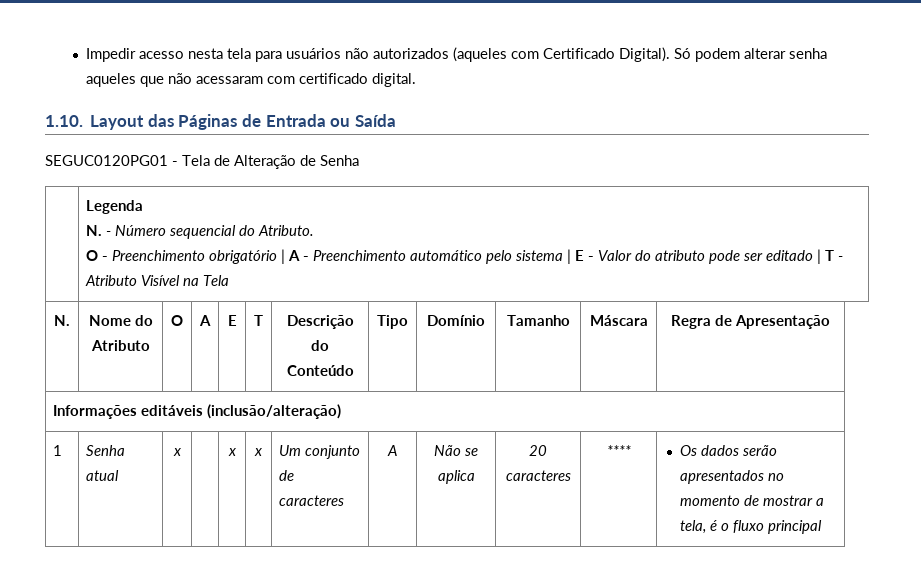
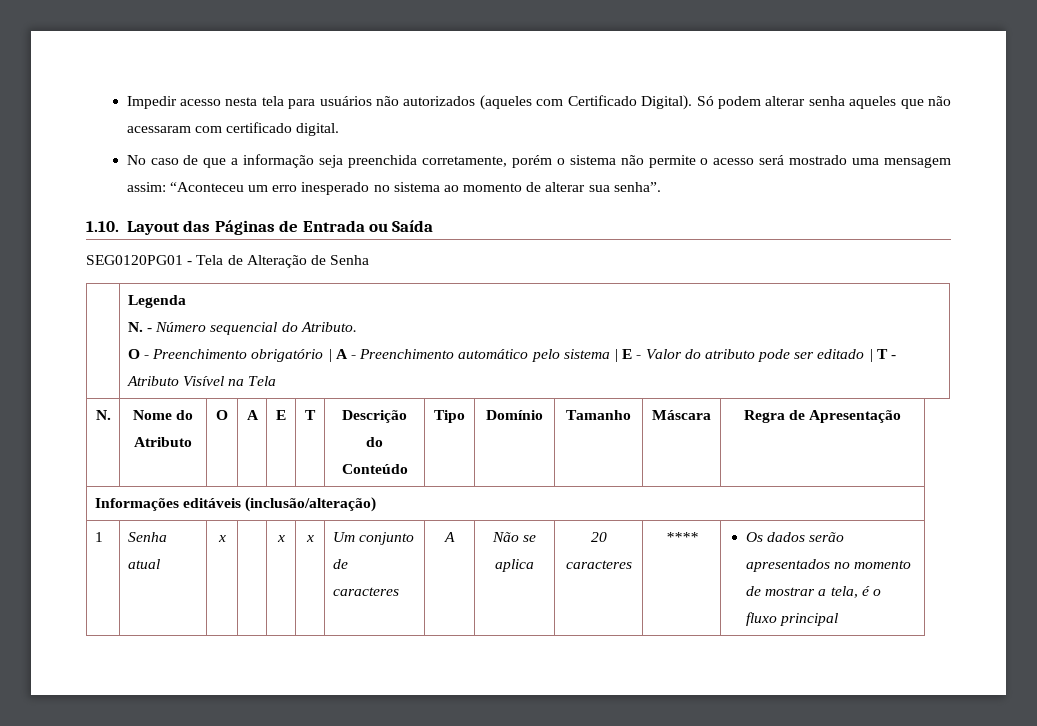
+ No caso de que a informação seja preenchida corretamente, porém o sistema não permite o acesso será mostrado uma mensagem assim: “Aconteceu um erro inesperado no sistema ao momento de alterar sua senha”.
- SEGUC0120PG01 - Tela de Alteração de Senha
+ SEG0120PG01 - Tela de Alteração de Senha

